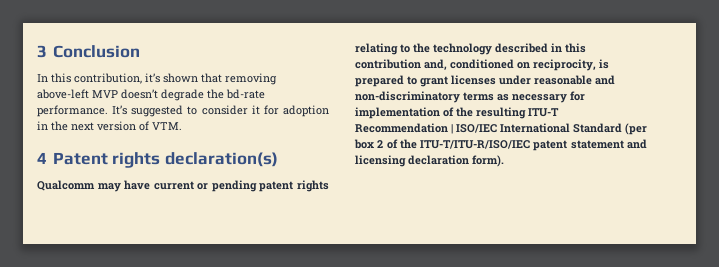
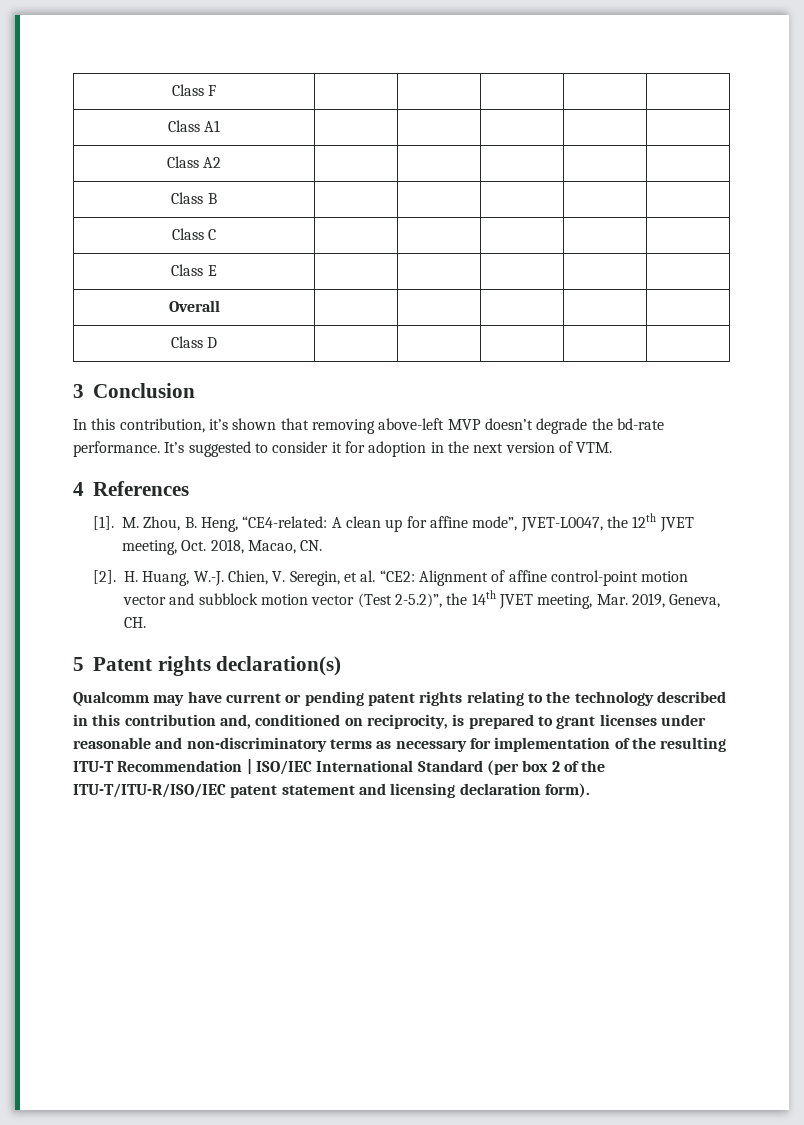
+ Class F | | | | |
+ Class A1 | | | | |
+ Class A2 | | | | |
+ Class B | | | | |
+ Class C | | | | |
+ Class E | | | | |
+ Overall | | | | |
+ Class D | | | | |
- 4 Patent rights declaration(s)
+ 4 References
+ [1]. M. Zhou, B. Heng, “CE4-related: A clean up for affine mode”, JVET-L0047, the 12th JVET meeting, Oct. 2018, Macao, CN.
+ [2]. H. Huang, W.-J. Chien, V. Seregin, et al. “CE2: Alignment of affine control-point motion vector and subblock motion vector (Test 2-5.2)”, the 14th JVET meeting, Mar. 2019, Geneva, CH.
+ 5 Patent rights declaration(s)

